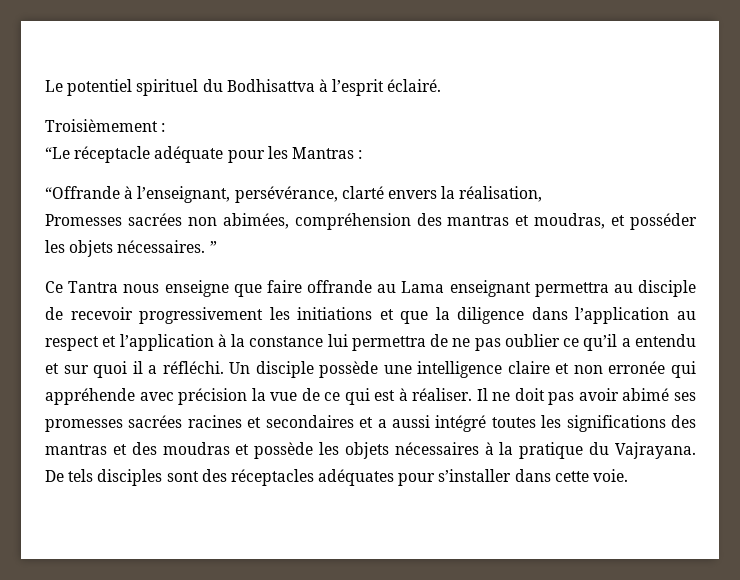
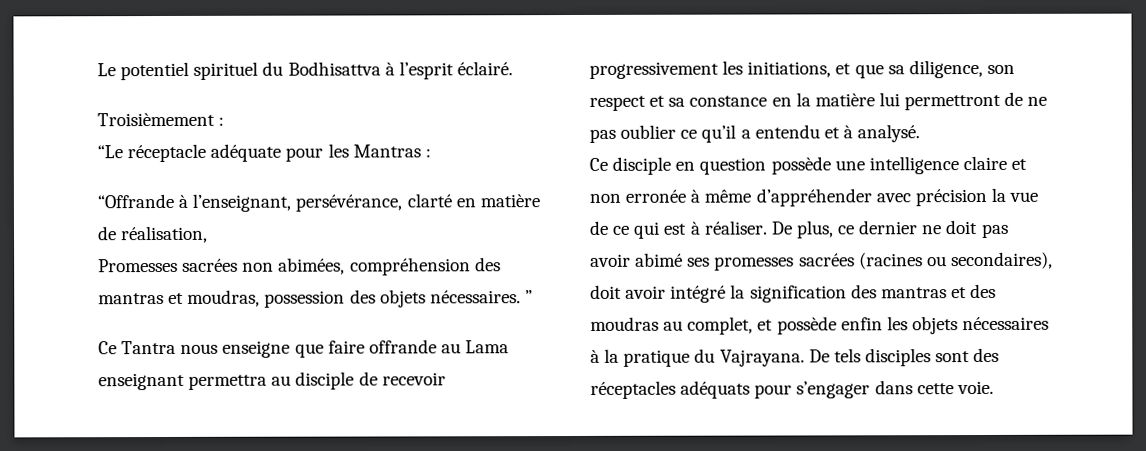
- “Offrande à l’enseignant, persévérance, clarté envers la réalisation,
+ “Offrande à l’enseignant, persévérance, clarté en matière de réalisation,
- Promesses sacrées non abimées, compréhension des mantras et moudras, et posséder les objets nécessaires. ”
+ Promesses sacrées non abimées, compréhension des mantras et moudras, possession des objets nécessaires. ”
- Ce Tantra nous enseigne que faire offrande au Lama enseignant permettra au disciple de recevoir progressivement les initiations et que la diligence dans l’application au respect et l’application à la constance lui permettra de ne pas oublier ce qu’il a entendu et sur quoi il a réfléchi. Un disciple possède une intelligence claire et non erronée qui appréhende avec précision la vue de ce qui est à réaliser.
+ Ce Tantra nous enseigne que faire offrande au Lama enseignant permettra au disciple de recevoir progressivement les initiations, et que sa diligence, son respect et sa constance en la matière lui permettront de ne pas oublier ce qu’il a entendu et à analysé.
+ Ce disciple en question possède une intelligence claire et non erronée à même d’appréhender avec précision la vue de ce qui est à réaliser.
- Il ne doit pas avoir abimé ses promesses sacrées racines et secondaires et a aussi intégré toutes les significations des mantras et des moudras et possède les objets nécessaires à la pratique du Vajrayana.
+ De plus, ce dernier ne doit pas avoir abimé ses promesses sacrées (racines ou secondaires), doit avoir intégré la signification des mantras et des moudras au complet, et possède enfin les objets nécessaires à la pratique du Vajrayana.
- De tels disciples sont des réceptacles adéquates pour s’installer dans cette voie.
+ De tels disciples sont des réceptacles adéquats pour s’engager dans cette voie.

